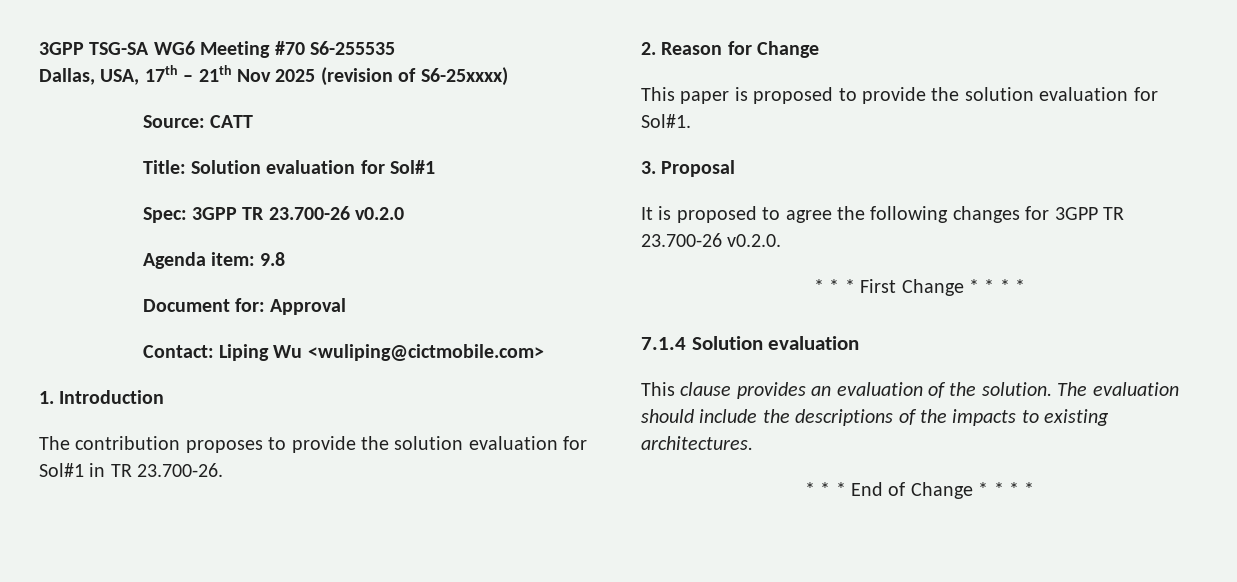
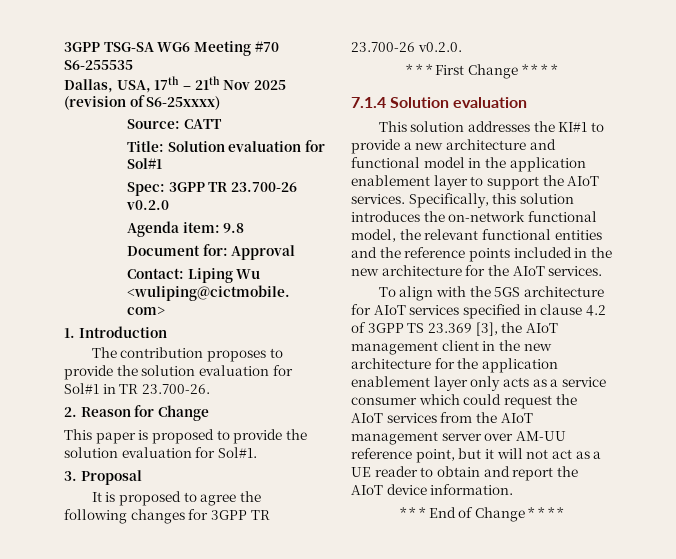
- This clause provides an evaluation of the solution. The evaluation should include the descriptions of the impacts to existing architectures.
+ This solution addresses the KI#1 to provide a new architecture and functional model in the application enablement layer to support the AIoT services. Specifically, this solution introduces the on-network functional model, the relevant functional entities and the reference points included in the new architecture for the AIoT services.
+ To align with the 5GS architecture for AIoT services specified in clause 4.2 of 3GPP TS 23.369 [3], the AIoT management client in the new architecture for the application enablement layer only acts as a service consumer which could request the AIoT services from the AIoT management server over AM-UU reference point, but it will not act as a UE reader to obtain and report the AIoT device information.

